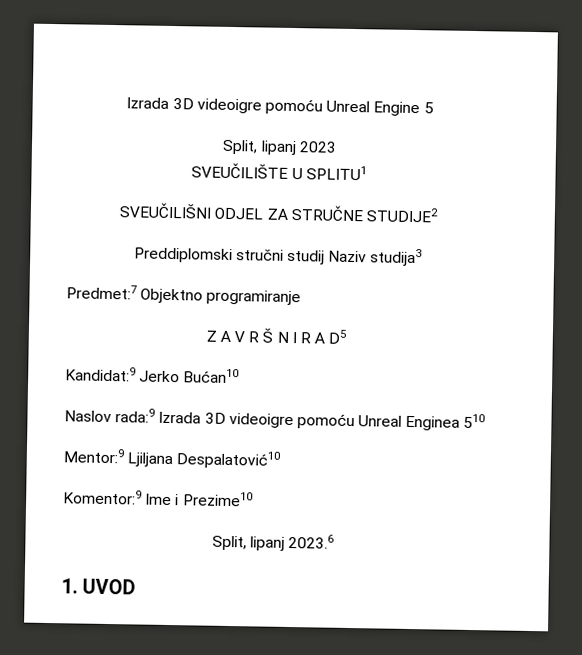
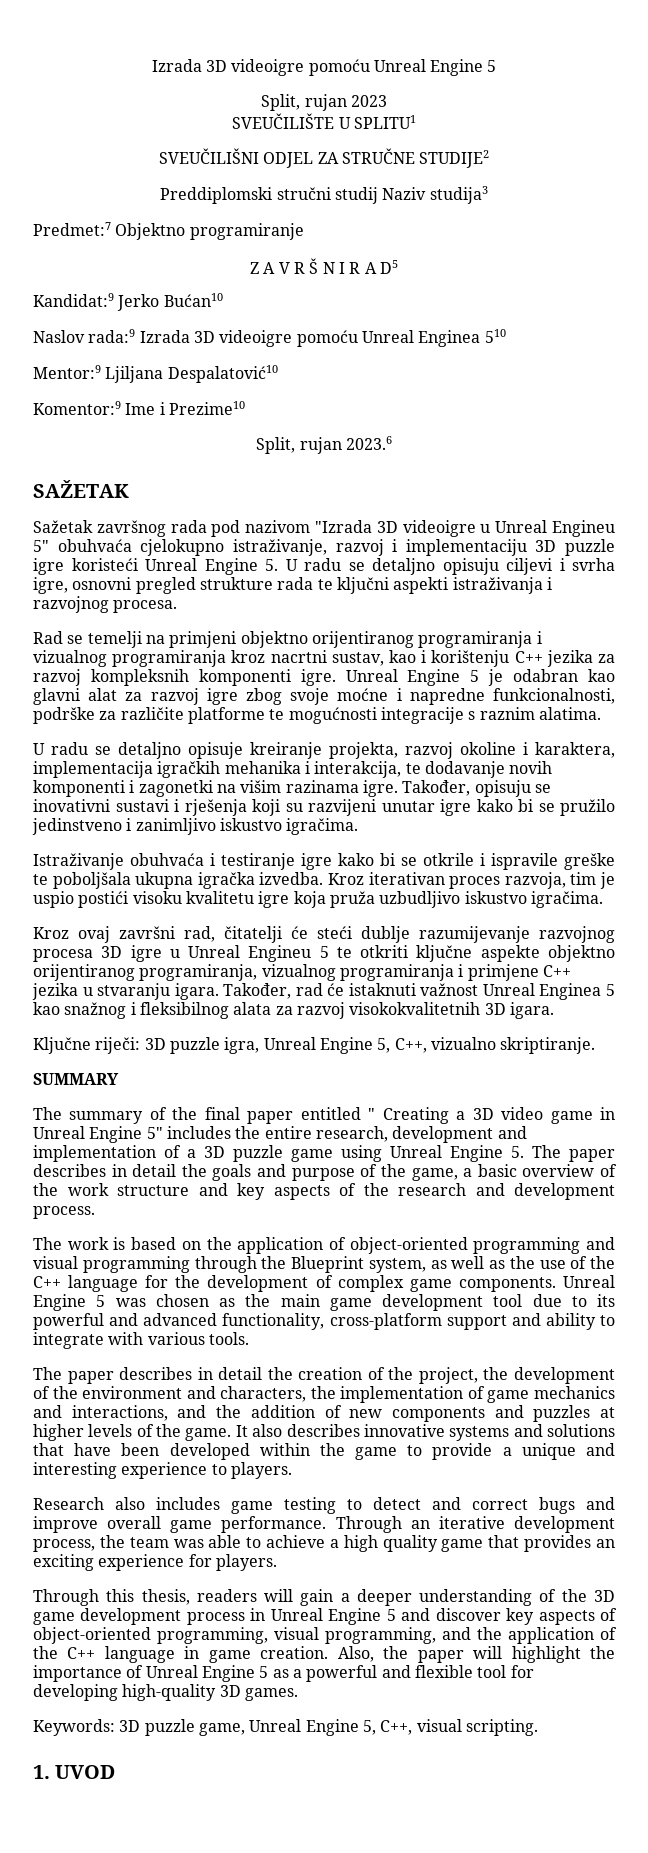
- Split, lipanj 2023
+ Split, rujan 2023
- Split, lipanj 2023.6
+ Split, rujan 2023.6
+ SAŽETAK
+ Sažetak završnog rada pod nazivom "Izrada 3D videoigre u Unreal Engineu 5" obuhvaća cjelokupno istraživanje, razvoj i implementaciju 3D puzzle igre koristeći Unreal Engine 5. U radu se detaljno opisuju ciljevi i svrha igre, osnovni pregled strukture rada te ključni aspekti istraživanja i razvojnog procesa.
+ Rad se temelji na primjeni objektno orijentiranog programiranja i vizualnog programiranja kroz nacrtni sustav, kao i korištenju C++ jezika za razvoj kompleksnih komponenti igre. Unreal Engine 5 je odabran kao glavni alat za razvoj igre zbog svoje moćne i napredne funkcionalnosti, podrške za različite platforme te mogućnosti integracije s raznim alatima.
+ U radu se detaljno opisuje kreiranje projekta, razvoj okoline i karaktera, implementacija igračkih mehanika i interakcija, te dodavanje novih komponenti i zagonetki na višim razinama igre. Također, opisuju se inovativni sustavi i rješenja koji su razvijeni unutar igre kako bi se pružilo jedinstveno i zanimljivo iskustvo igračima.
+ Istraživanje obuhvaća i testiranje igre kako bi se otkrile i ispravile greške te poboljšala ukupna igračka izvedba. Kroz iterativan proces razvoja, tim je uspio postići visoku kvalitetu igre koja pruža uzbudljivo iskustvo igračima.
+ Kroz ovaj završni rad, čitatelji će steći dublje razumijevanje razvojnog procesa 3D igre u Unreal Engineu 5 te otkriti ključne aspekte objektno orijentiranog programiranja, vizualnog programiranja i primjene C++ jezika u stvaranju igara. Također, rad će istaknuti važnost Unreal Enginea 5 kao snažnog i fleksibilnog alata za razvoj visokokvalitetnih 3D igara.
+ Ključne riječi: 3D puzzle igra, Unreal Engine 5, C++, vizualno skriptiranje.
+ SUMMARY
+ The summary of the final paper entitled " Creating a 3D video game in Unreal Engine 5" includes the entire research, development and implementation of a 3D puzzle game using Unreal Engine 5. The paper describes in detail the goals and purpose of the game, a basic overview of the work structure and key aspects of the research and development process.
+ The work is based on the application of object-oriented programming and visual programming through the Blueprint system, as well as the use of the C++ language for the development of complex game components. Unreal Engine 5 was chosen as the main game development tool due to its powerful and advanced functionality, cross-platform support and ability to integrate with various tools.
+ The paper describes in detail the creation of the project, the development of the environment and characters, the implementation of game mechanics and interactions, and the addition of new components and puzzles at higher levels of the game. It also describes innovative systems and solutions that have been developed within the game to provide a unique and interesting experience to players.
+ Research also includes game testing to detect and correct bugs and improve overall game performance. Through an iterative development process, the team was able to achieve a high quality game that provides an exciting experience for players.
+ Through this thesis, readers will gain a deeper understanding of the 3D game development process in Unreal Engine 5 and discover key aspects of object-oriented programming, visual programming, and the application of the C++ language in game creation. Also, the paper will highlight the importance of Unreal Engine 5 as a powerful and flexible tool for developing high-quality 3D games.
+ Keywords: 3D puzzle game, Unreal Engine 5, C++, visual scripting.

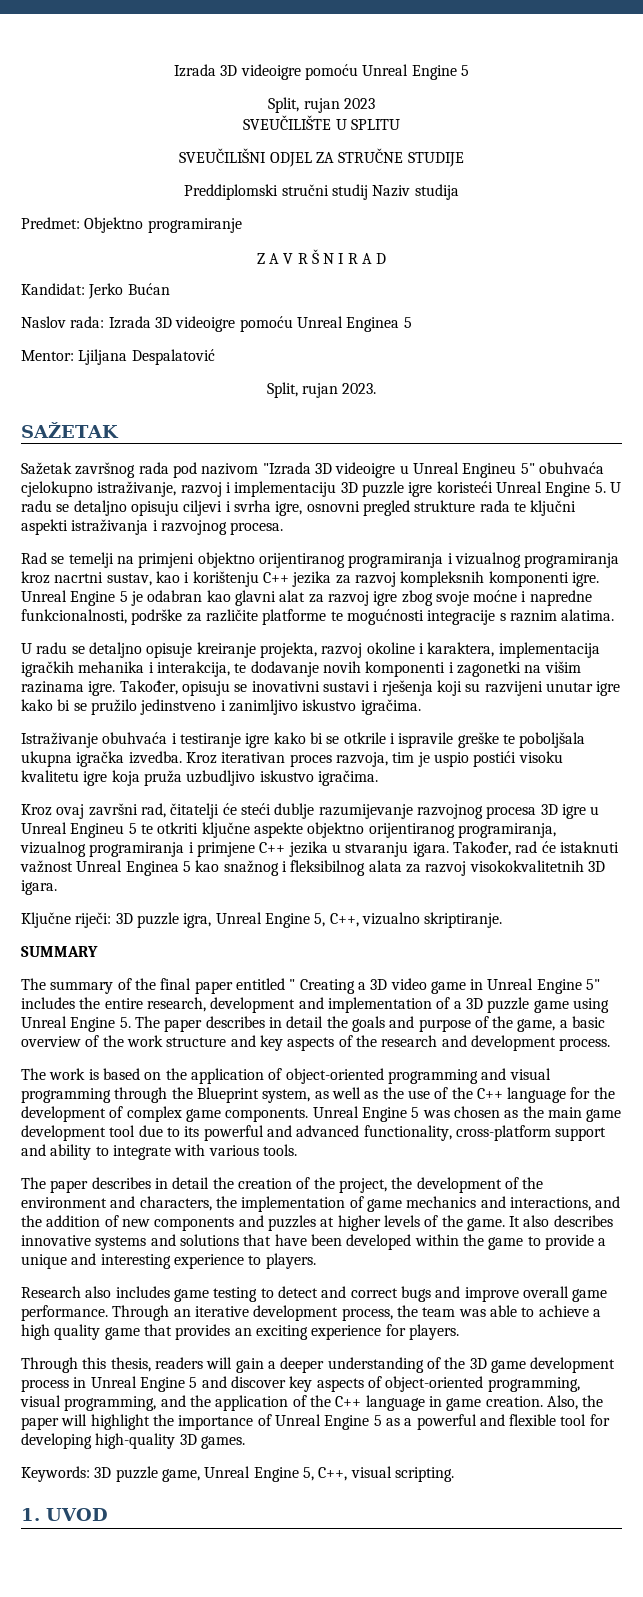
- SVEUČILIŠTE U SPLITU1
+ SVEUČILIŠTE U SPLITU
- SVEUČILIŠNI ODJEL ZA STRUČNE STUDIJE2
+ SVEUČILIŠNI ODJEL ZA STRUČNE STUDIJE
- Preddiplomski stručni studij Naziv studija3
- Predmet:7 Objektno programiranje
+ Preddiplomski stručni studij Naziv studija
+ Predmet: Objektno programiranje
- Z A V R Š N I R A D5
- Kandidat:9 Jerko Bućan10
+ Z A V R Š N I R A D
+ Kandidat: Jerko Bućan
- Naslov rada:9 Izrada 3D videoigre pomoću Unreal Enginea 510
- Mentor:9 Ljiljana Despalatović10
- Komentor:9 Ime i Prezime10
- Split, rujan 2023.6
+ Naslov rada: Izrada 3D videoigre pomoću Unreal Enginea 5
+ Mentor: Ljiljana Despalatović
+ Split, rujan 2023.

